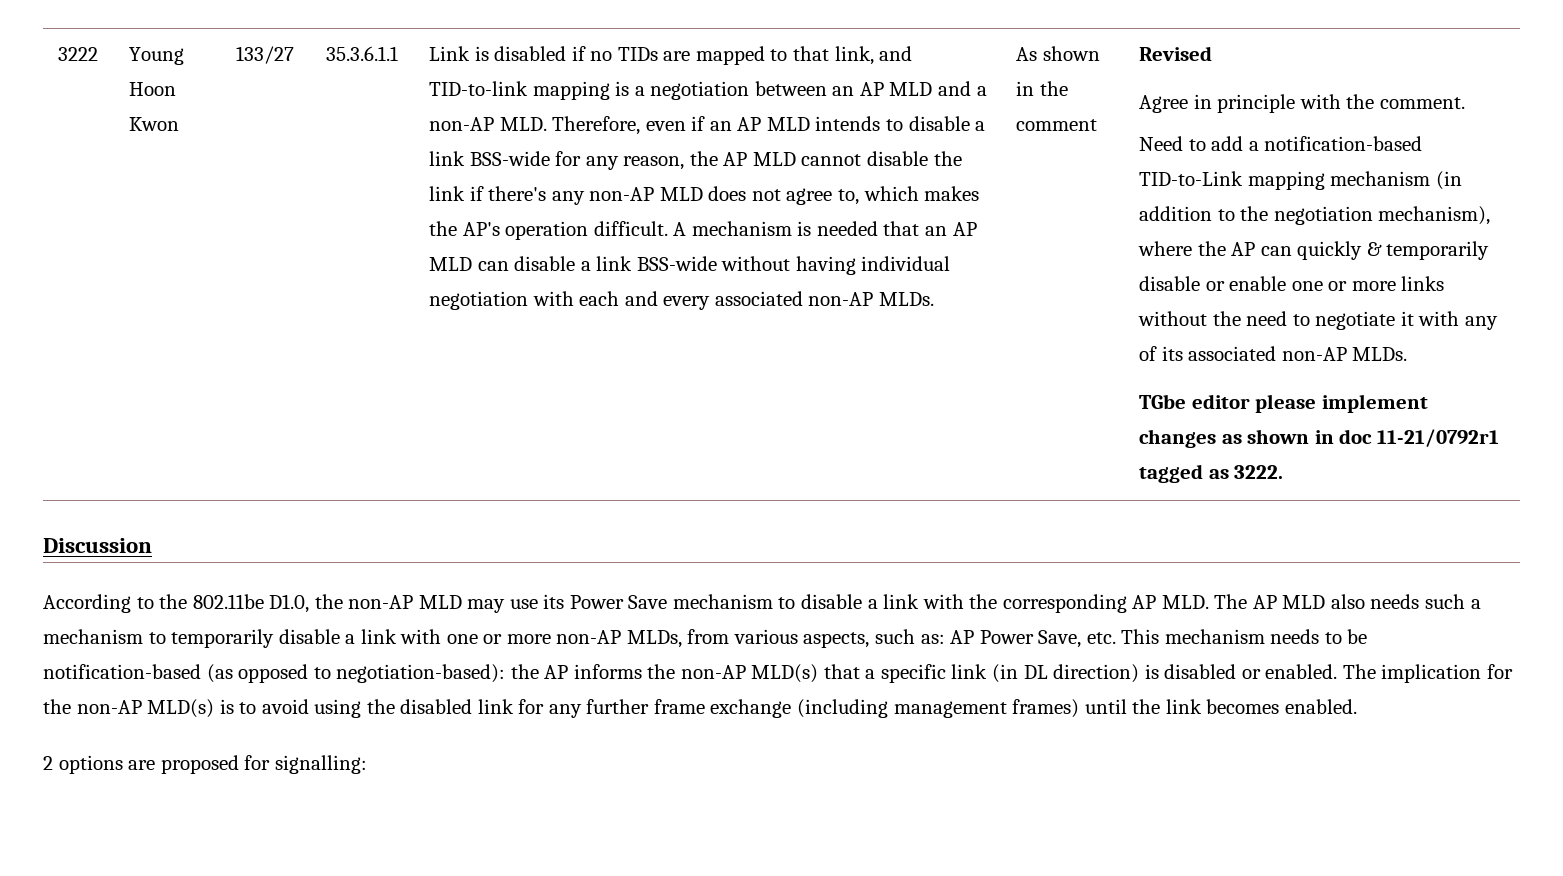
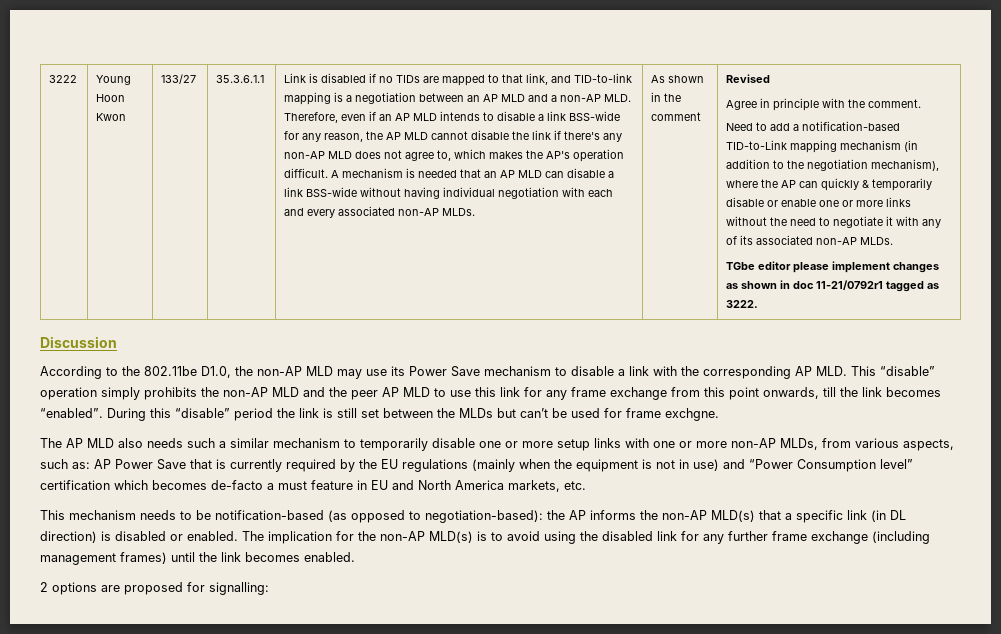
- According to the 802.11be D1.0, the non-AP MLD may use its Power Save mechanism to disable a link with the corresponding AP MLD. The AP MLD also needs such a mechanism to temporarily disable a link with one or more non-AP MLDs, from various aspects, such as:
+ According to the 802.11be D1.0, the non-AP MLD may use its Power Save mechanism to disable a link with the corresponding AP MLD. This “disable” operation simply prohibits the non-AP MLD and the peer AP MLD to use this link for any frame exchange from this point onwards, till the link becomes “enabled”. During this “disable” period the link is still set between the MLDs but can’t be used for frame exchgne.
+ The AP MLD also needs such a similar mechanism to temporarily disable one or more setup links with one or more non-AP MLDs, from various aspects, such as:
- AP Power Save, etc. This mechanism needs to be notification-based (as opposed to negotiation-based):
+ AP Power Save that is currently required by the EU regulations (mainly when the equipment is not in use) and “Power Consumption level” certification which becomes de-facto a must feature in EU and North America markets, etc.
+ This mechanism needs to be notification-based (as opposed to negotiation-based):

